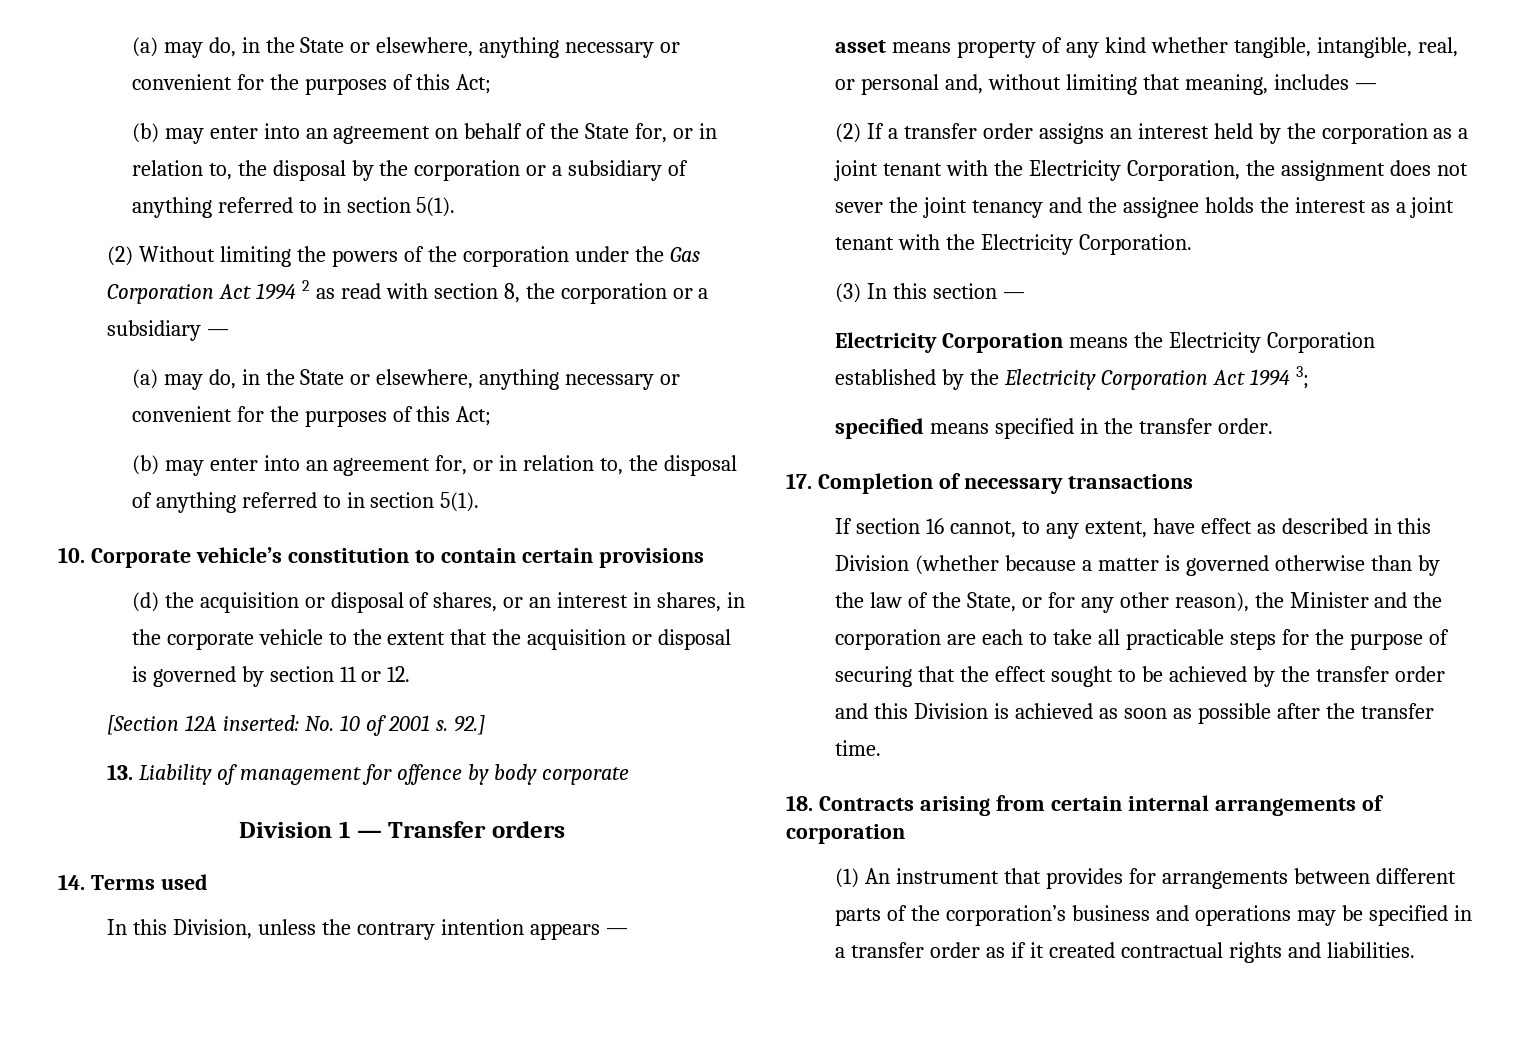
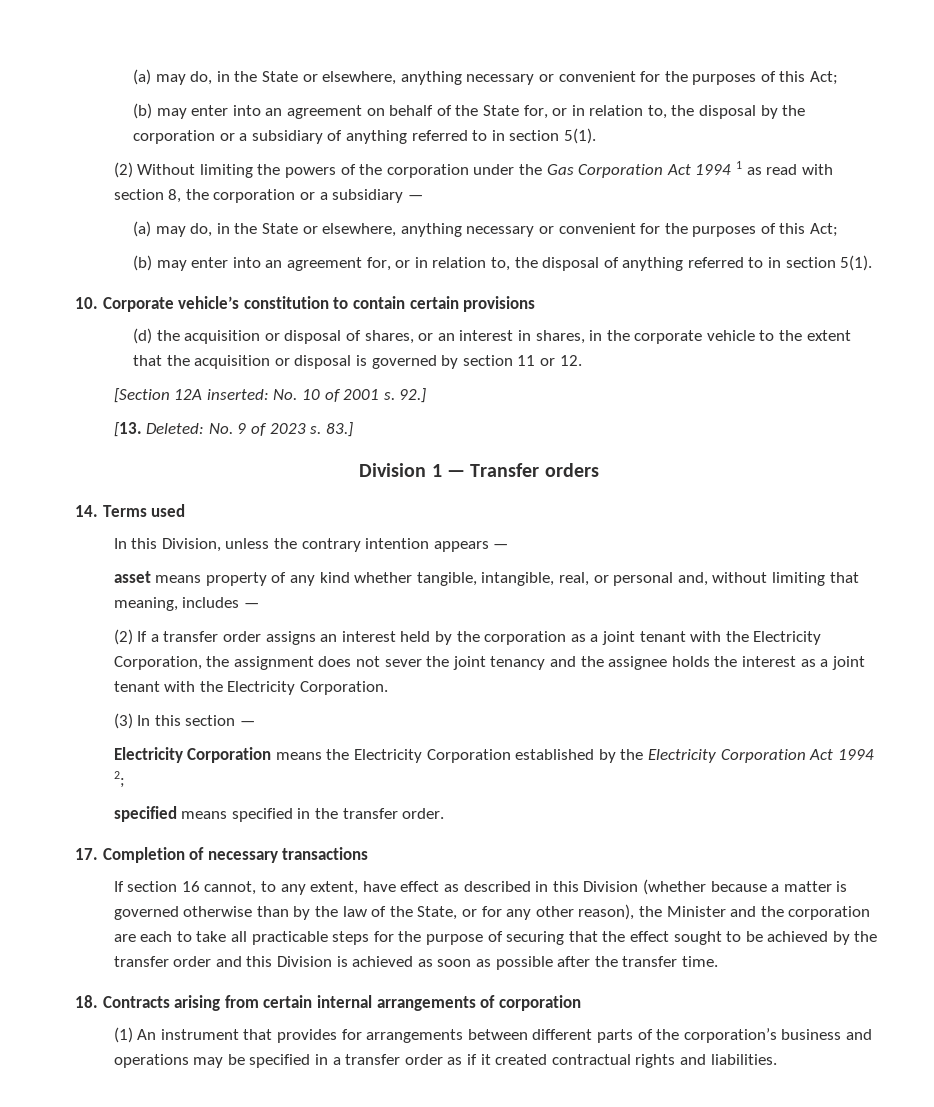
- (2) Without limiting the powers of the corporation under the Gas Corporation Act 1994 2 as read with section 8, the corporation or a subsidiary —
+ (2) Without limiting the powers of the corporation under the Gas Corporation Act 1994 1 as read with section 8, the corporation or a subsidiary —
- 13. Liability of management for offence by body corporate
+ [13. Deleted: No. 9 of 2023 s. 83.]
- Electricity Corporation means the Electricity Corporation established by the Electricity Corporation Act 1994 3;
+ Electricity Corporation means the Electricity Corporation established by the Electricity Corporation Act 1994 2;

